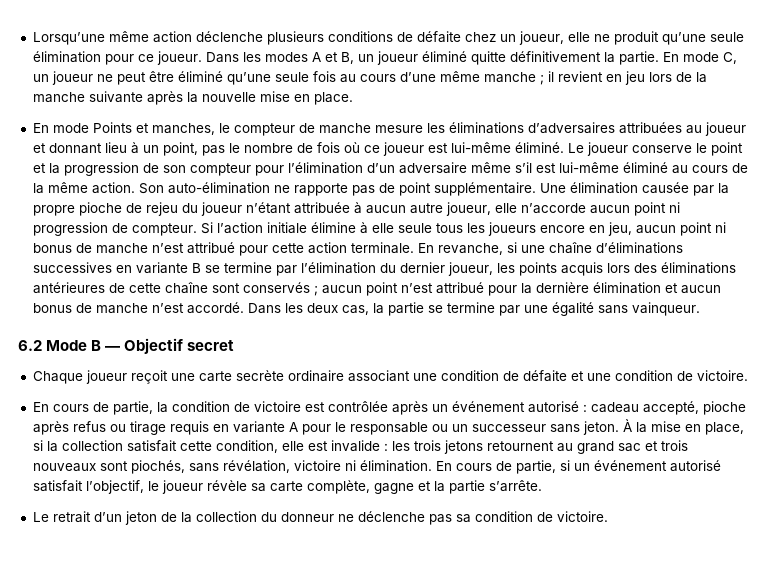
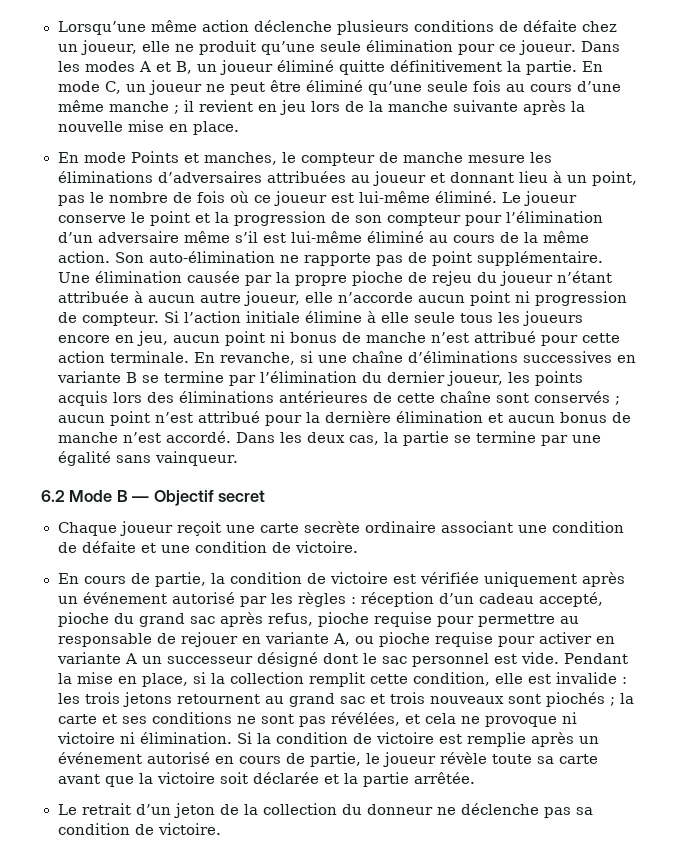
- En cours de partie, la condition de victoire est contrôlée après un événement autorisé : cadeau accepté, pioche après refus ou tirage requis en variante A pour le responsable ou un successeur sans jeton. À la mise en place, si la collection satisfait cette condition, elle est invalide : les trois jetons retournent au grand sac et trois nouveaux sont piochés, sans révélation, victoire ni élimination. En cours de partie, si un événement autorisé satisfait l’objectif, le joueur révèle sa carte complète, gagne et la partie s’arrête.
+ En cours de partie, la condition de victoire est vérifiée uniquement après un événement autorisé par les règles : réception d’un cadeau accepté, pioche du grand sac après refus, pioche requise pour permettre au responsable de rejouer en variante A, ou pioche requise pour activer en variante A un successeur désigné dont le sac personnel est vide. Pendant la mise en place, si la collection remplit cette condition, elle est invalide : les trois jetons retournent au grand sac et trois nouveaux sont piochés ; la carte et ses conditions ne sont pas révélées, et cela ne provoque ni victoire ni élimination. Si la condition de victoire est remplie après un événement autorisé en cours de partie, le joueur révèle toute sa carte avant que la victoire soit déclarée et la partie arrêtée.

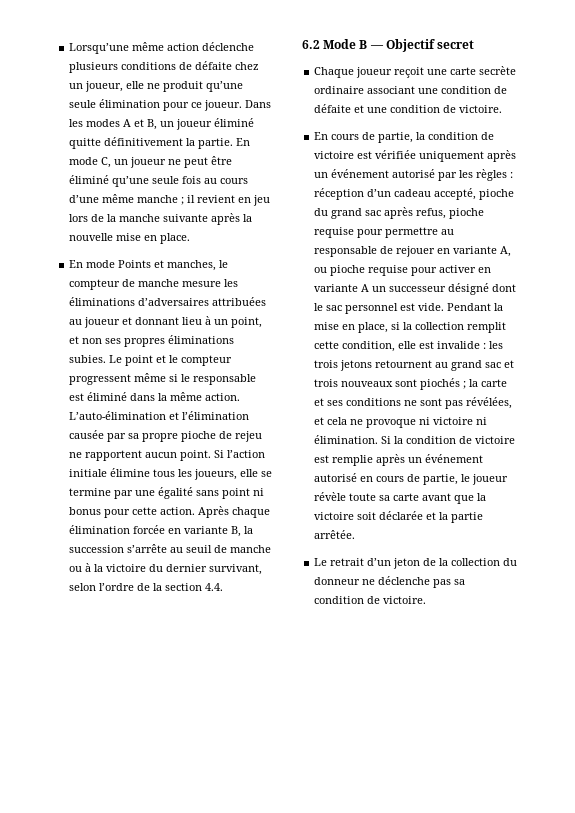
- En mode Points et manches, le compteur de manche mesure les éliminations d’adversaires attribuées au joueur et donnant lieu à un point, pas le nombre de fois où ce joueur est lui-même éliminé. Le joueur conserve le point et la progression de son compteur pour l’élimination d’un adversaire même s’il est lui-même éliminé au cours de la même action. Son auto-élimination ne rapporte pas de point supplémentaire. Une élimination causée par la propre pioche de rejeu du joueur n’étant attribuée à aucun autre joueur, elle n’accorde aucun point ni progression de compteur. Si l’action initiale élimine à elle seule tous les joueurs encore en jeu, aucun point ni bonus de manche n’est attribué pour cette action terminale. En revanche, si une chaîne d’éliminations successives en variante B se termine par l’élimination du dernier joueur, les points acquis lors des éliminations antérieures de cette chaîne sont conservés ; aucun point n’est attribué pour la dernière élimination et aucun bonus de manche n’est accordé. Dans les deux cas, la partie se termine par une égalité sans vainqueur.
+ En mode Points et manches, le compteur de manche mesure les éliminations d’adversaires attribuées au joueur et donnant lieu à un point, et non ses propres éliminations subies. Le point et le compteur progressent même si le responsable est éliminé dans la même action. L’auto-élimination et l’élimination causée par sa propre pioche de rejeu ne rapportent aucun point. Si l’action initiale élimine tous les joueurs, elle se termine par une égalité sans point ni bonus pour cette action. Après chaque élimination forcée en variante B, la succession s’arrête au seuil de manche ou à la victoire du dernier survivant, selon l’ordre de la section 4.4.

